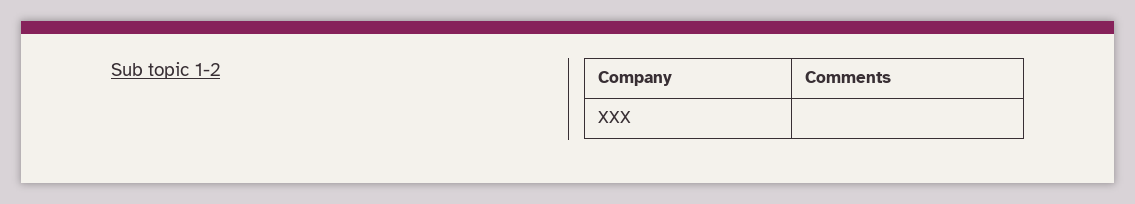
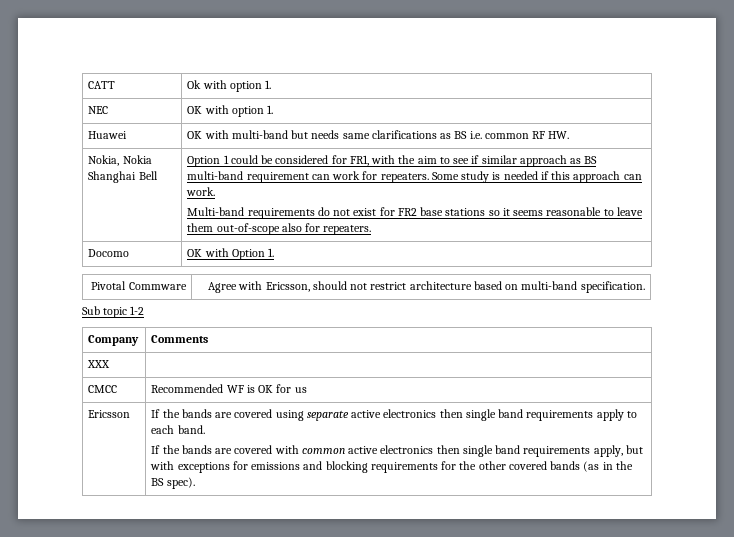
+ CATT | Ok with option 1.
+ NEC | OK with option 1.
+ Huawei | OK with multi-band but needs same clarifications as BS i.e. common RF HW.
+ Nokia, Nokia Shanghai Bell | Option 1 could be considered for FR1, with the aim to see if similar approach as BS multi-band requirement can work for repeaters. Some study is needed if this approach can work.
+ Multi-band requirements do not exist for FR2 base stations so it seems reasonable to leave them out-of-scope also for repeaters.
+ Docomo | OK with Option 1.
+ Pivotal Commware | Agree with Ericsson, should not restrict architecture based on multi-band specification.
+ CMCC | Recommended WF is OK for us
+ Ericsson | If the bands are covered using separate active electronics then single band requirements apply to each band.
+ If the bands are covered with common active electronics then single band requirements apply, but with exceptions for emissions and blocking requirements for the other covered bands (as in the BS spec).

